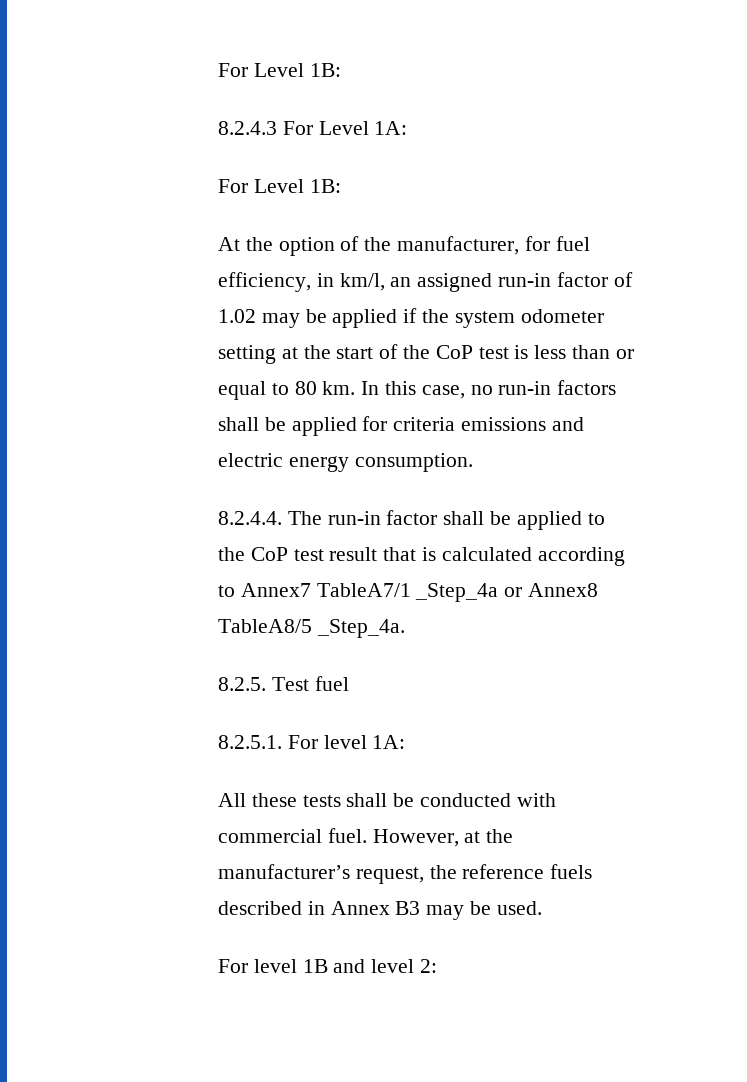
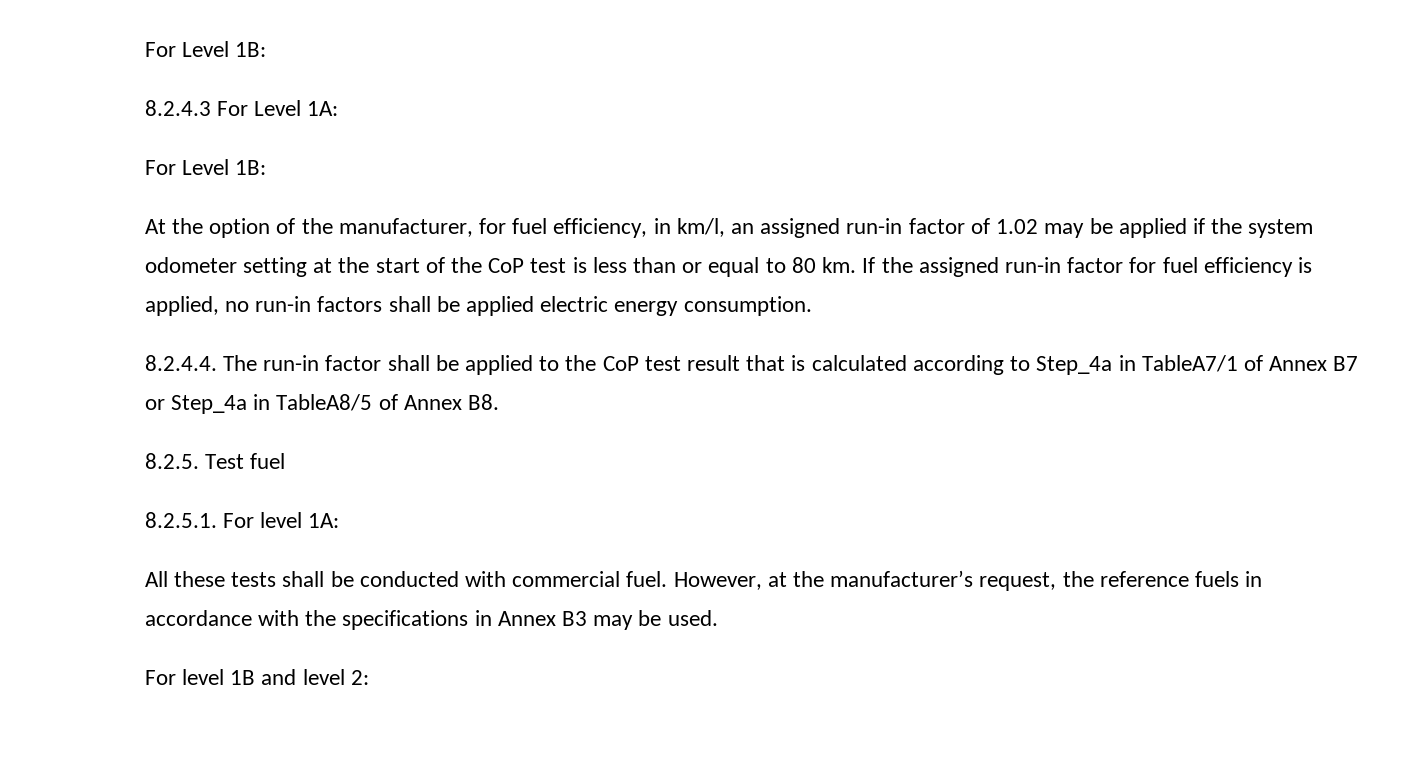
- In this case, no run-in factors shall be applied for criteria emissions and electric energy consumption.
+ If the assigned run-in factor for fuel efficiency is applied, no run-in factors shall be applied electric energy consumption.
- 8.2.4.4. The run-in factor shall be applied to the CoP test result that is calculated according to Annex7 TableA7/1 _Step_4a or Annex8 TableA8/5 _Step_4a.
+ 8.2.4.4. The run-in factor shall be applied to the CoP test result that is calculated according to Step_4a in TableA7/1 of Annex B7 or Step_4a in TableA8/5 of Annex B8.
- However, at the manufacturer’s request, the reference fuels described in Annex B3 may be used.
+ However, at the manufacturer’s request, the reference fuels in accordance with the specifications in Annex B3 may be used.

